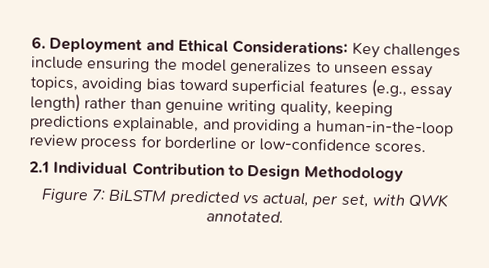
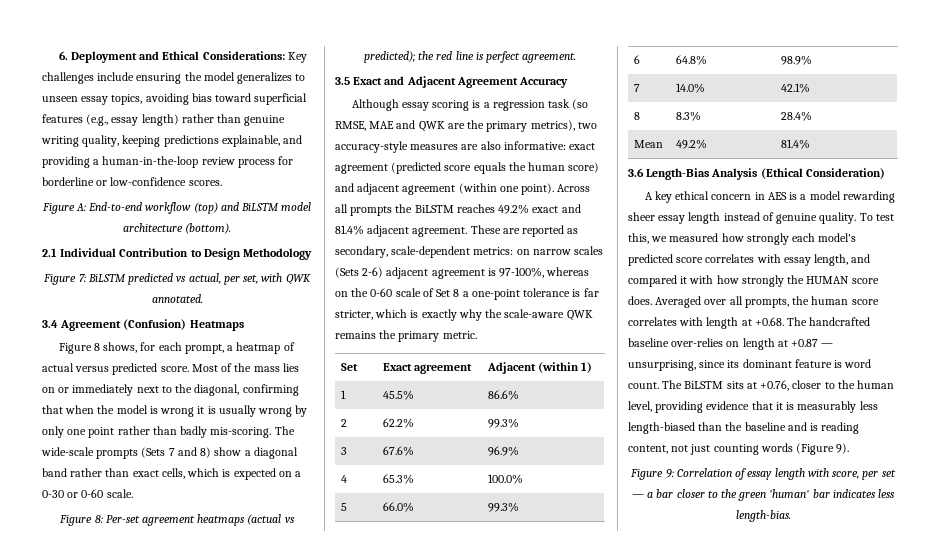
+ Figure A: End-to-end workflow (top) and BiLSTM model architecture (bottom).
+ 3.4 Agreement (Confusion) Heatmaps
+ Figure 8 shows, for each prompt, a heatmap of actual versus predicted score. Most of the mass lies on or immediately next to the diagonal, confirming that when the model is wrong it is usually wrong by only one point rather than badly mis-scoring. The wide-scale prompts (Sets 7 and 8) show a diagonal band rather than exact cells, which is expected on a 0-30 or 0-60 scale.
+ Figure 8: Per-set agreement heatmaps (actual vs predicted); the red line is perfect agreement.
+ 3.5 Exact and Adjacent Agreement Accuracy
+ Although essay scoring is a regression task (so RMSE, MAE and QWK are the primary metrics), two accuracy-style measures are also informative: exact agreement (predicted score equals the human score) and adjacent agreement (within one point). Across all prompts the BiLSTM reaches 49.2% exact and 81.4% adjacent agreement. These are reported as secondary, scale-dependent metrics: on narrow scales (Sets 2-6) adjacent agreement is 97-100%, whereas on the 0-60 scale of Set 8 a one-point tolerance is far stricter, which is exactly why the scale-aware QWK remains the primary metric.
+ Set | Exact agreement | Adjacent (within 1)
+ 1 | 45.5% | 86.6%
+ 2 | 62.2% | 99.3%
+ 3 | 67.6% | 96.9%
+ 4 | 65.3% | 100.0%
+ 5 | 66.0% | 99.3%
+ 6 | 64.8% | 98.9%
+ 7 | 14.0% | 42.1%
+ 8 | 8.3% | 28.4%
+ Mean | 49.2% | 81.4%
+ 3.6 Length-Bias Analysis (Ethical Consideration)
+ A key ethical concern in AES is a model rewarding sheer essay length instead of genuine quality. To test this, we measured how strongly each model's predicted score correlates with essay length, and compared it with how strongly the HUMAN score does. Averaged over all prompts, the human score correlates with length at +0.68. The handcrafted baseline over-relies on length at +0.87 — unsurprising, since its dominant feature is word count. The BiLSTM sits at +0.76, closer to the human level, providing evidence that it is measurably less length-biased than the baseline and is reading content, not just counting words (Figure 9).
+ Figure 9: Correlation of essay length with score, per set — a bar closer to the green 'human' bar indicates less length-bias.

